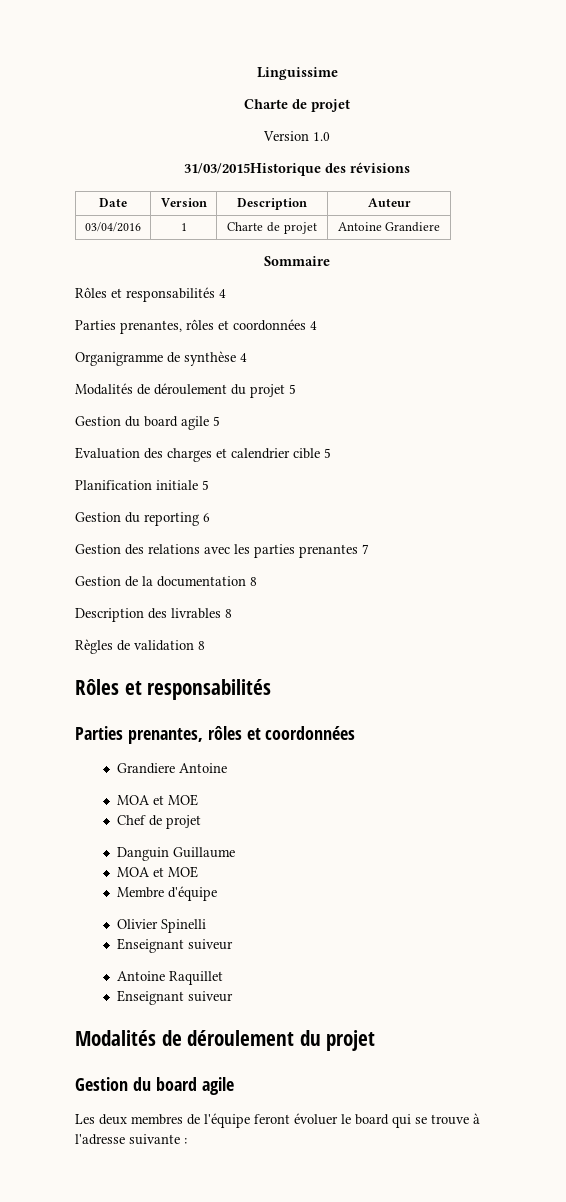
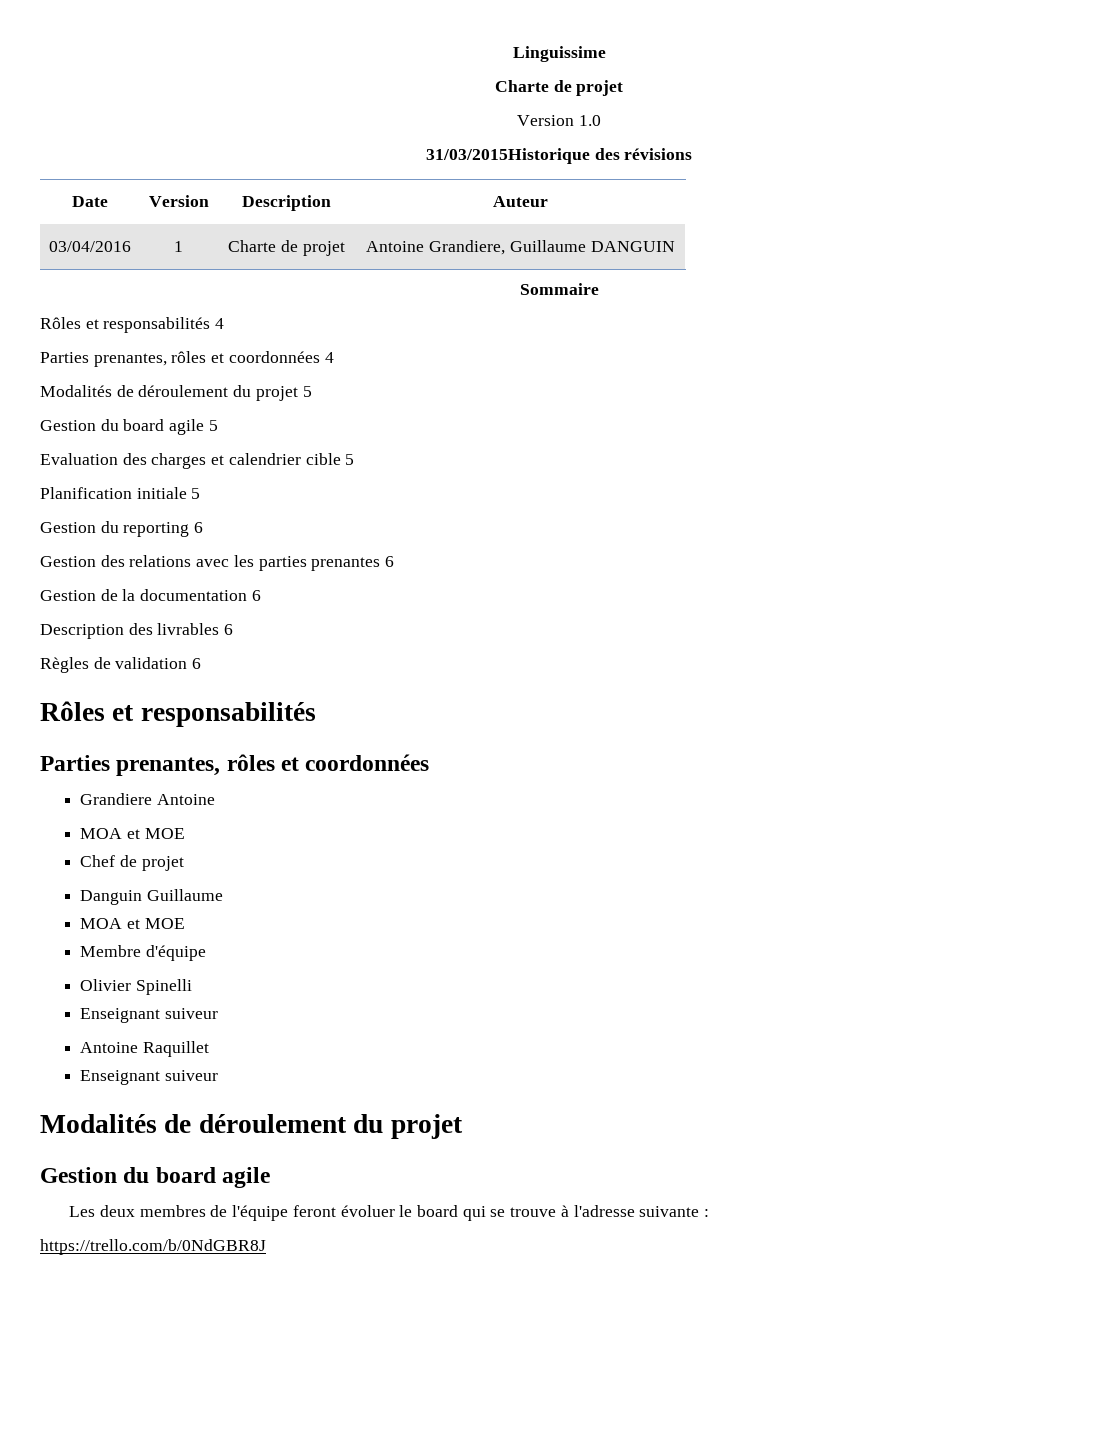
- 03/04/2016 | 1 | Charte de projet | Antoine Grandiere
+ 03/04/2016 | 1 | Charte de projet | Antoine Grandiere, Guillaume DANGUIN
- Organigramme de synthèse 4
- Gestion des relations avec les parties prenantes 7
+ Gestion des relations avec les parties prenantes 6
- Gestion de la documentation 8
+ Gestion de la documentation 6
- Description des livrables 8
+ Description des livrables 6
- Règles de validation 8
+ Règles de validation 6
+ https://trello.com/b/0NdGBR8J

